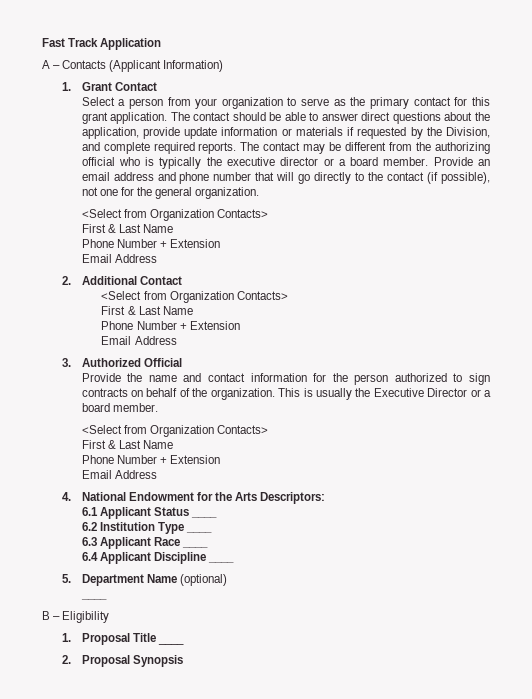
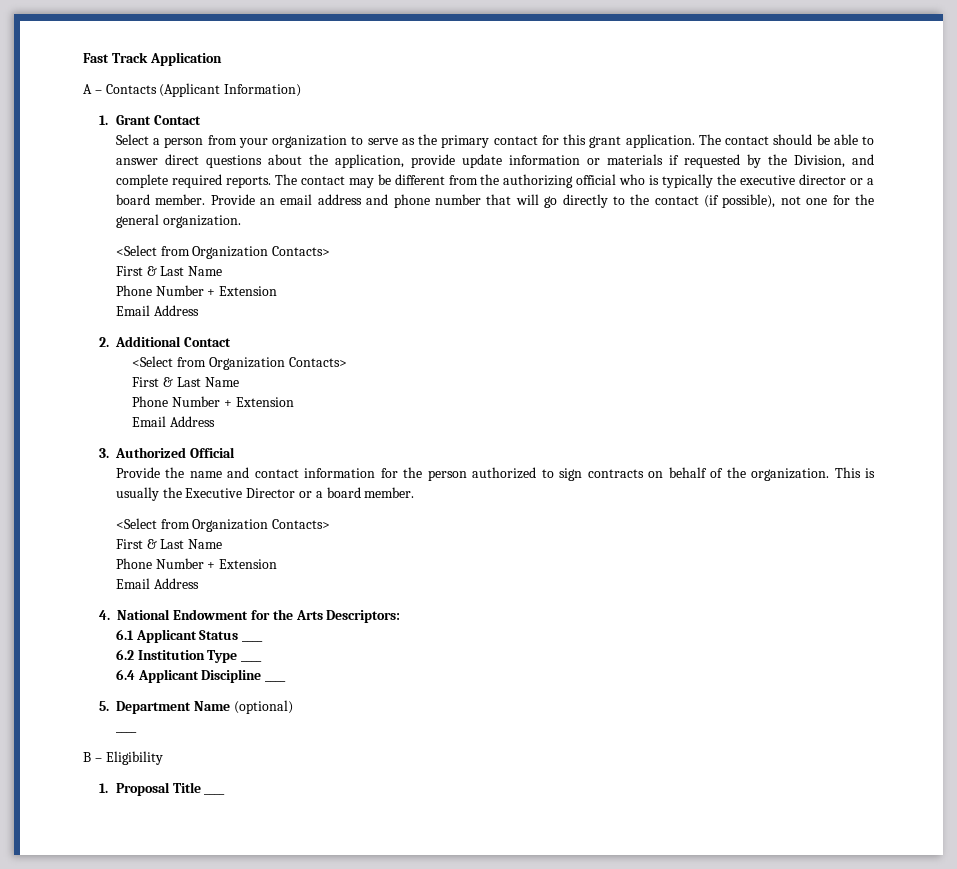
- 6.3 Applicant Race ____
- 2. Proposal Synopsis

